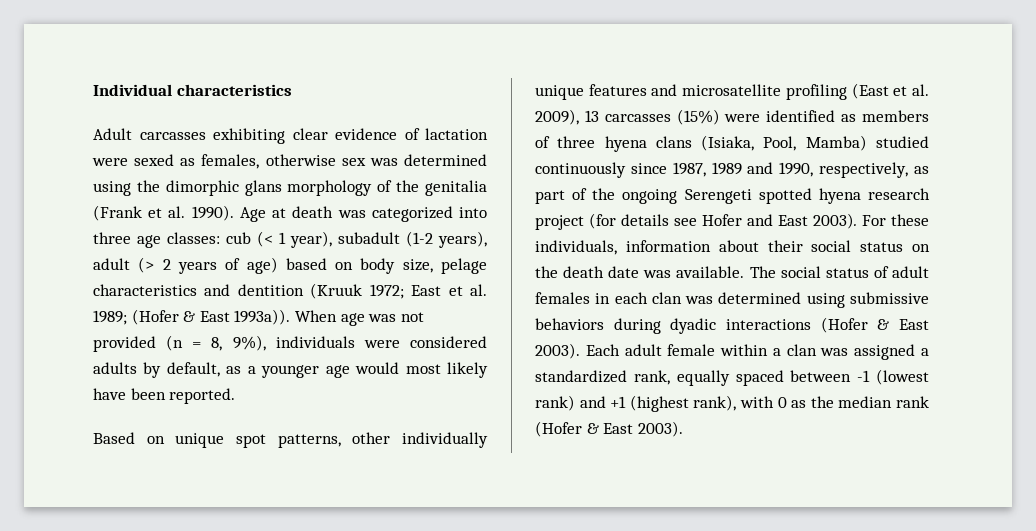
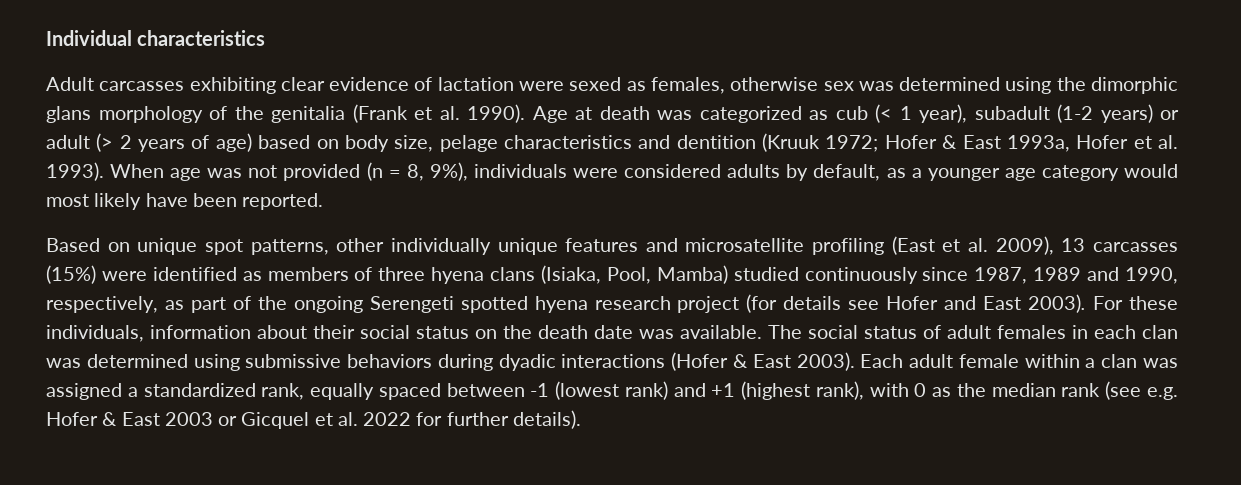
- Age at death was categorized into three age classes: cub (< 1 year), subadult (1-2 years), adult (> 2 years of age) based on body size, pelage characteristics and dentition (Kruuk 1972; East et al. 1989; (Hofer & East 1993a)).
+ Age at death was categorized as cub (< 1 year), subadult (1-2 years) or adult (> 2 years of age) based on body size, pelage characteristics and dentition (Kruuk 1972; Hofer & East 1993a, Hofer et al. 1993).
- When age was not provided (n = 8, 9%), individuals were considered adults by default, as a younger age would most likely have been reported.
+ When age was not provided (n = 8, 9%), individuals were considered adults by default, as a younger age category would most likely have been reported.
- Each adult female within a clan was assigned a standardized rank, equally spaced between -1 (lowest rank) and +1 (highest rank), with 0 as the median rank (Hofer & East 2003).
+ Each adult female within a clan was assigned a standardized rank, equally spaced between -1 (lowest rank) and +1 (highest rank), with 0 as the median rank (see e.g. Hofer & East 2003 or Gicquel et al. 2022 for further details).

